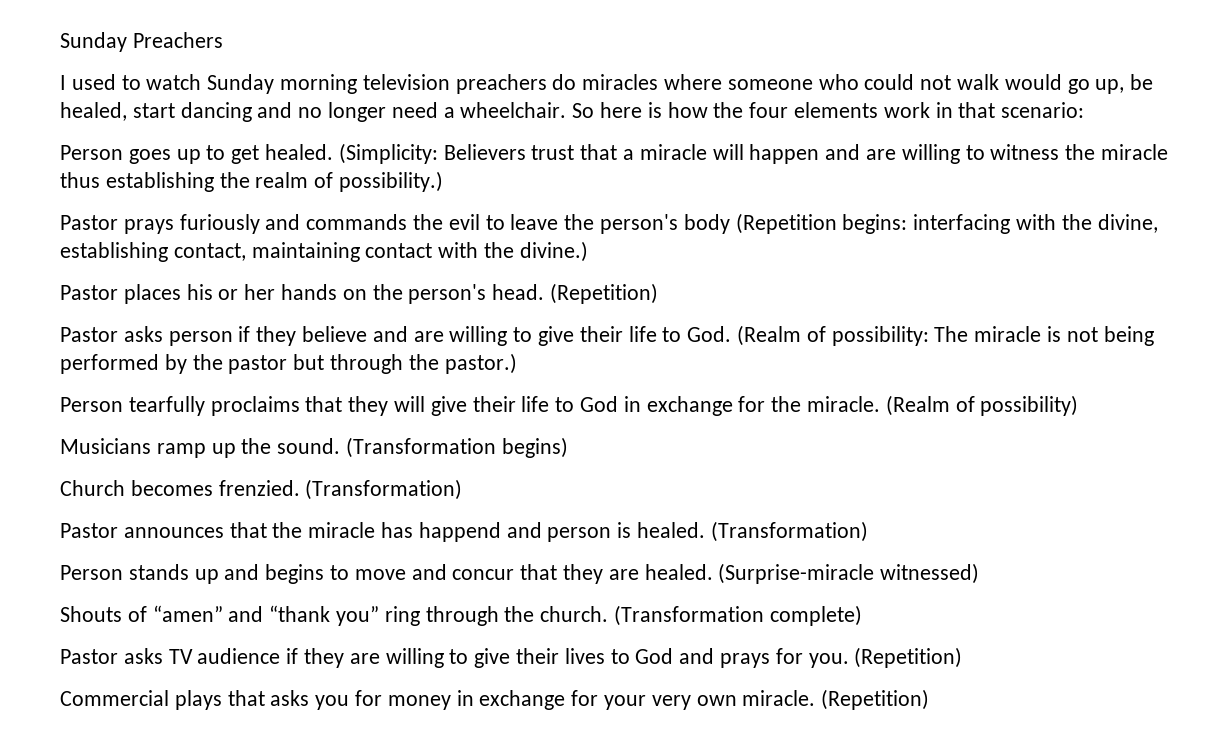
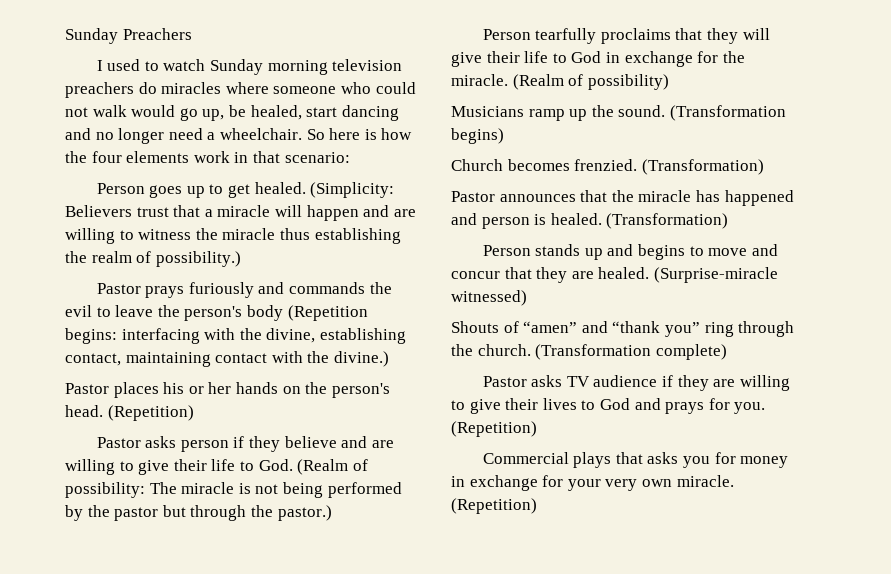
- Pastor announces that the miracle has happend and person is healed.
+ Pastor announces that the miracle has happened and person is healed.

